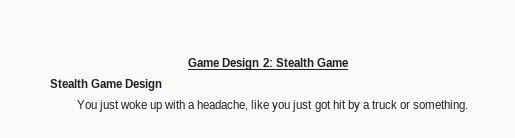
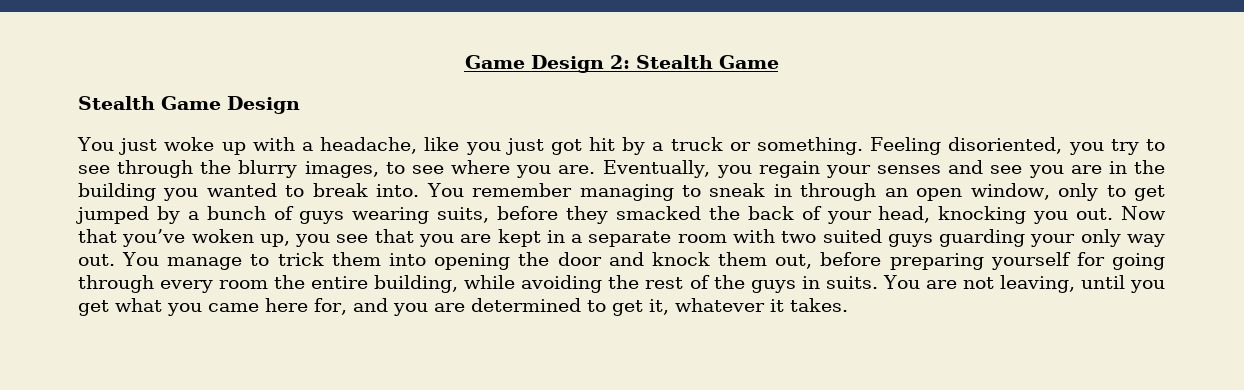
+ Feeling disoriented, you try to see through the blurry images, to see where you are. Eventually, you regain your senses and see you are in the building you wanted to break into. You remember managing to sneak in through an open window, only to get jumped by a bunch of guys wearing suits, before they smacked the back of your head, knocking you out. Now that you’ve woken up, you see that you are kept in a separate room with two suited guys guarding your only way out. You manage to trick them into opening the door and knock them out, before preparing yourself for going through every room the entire building, while avoiding the rest of the guys in suits. You are not leaving, until you get what you came here for, and you are determined to get it, whatever it takes.

